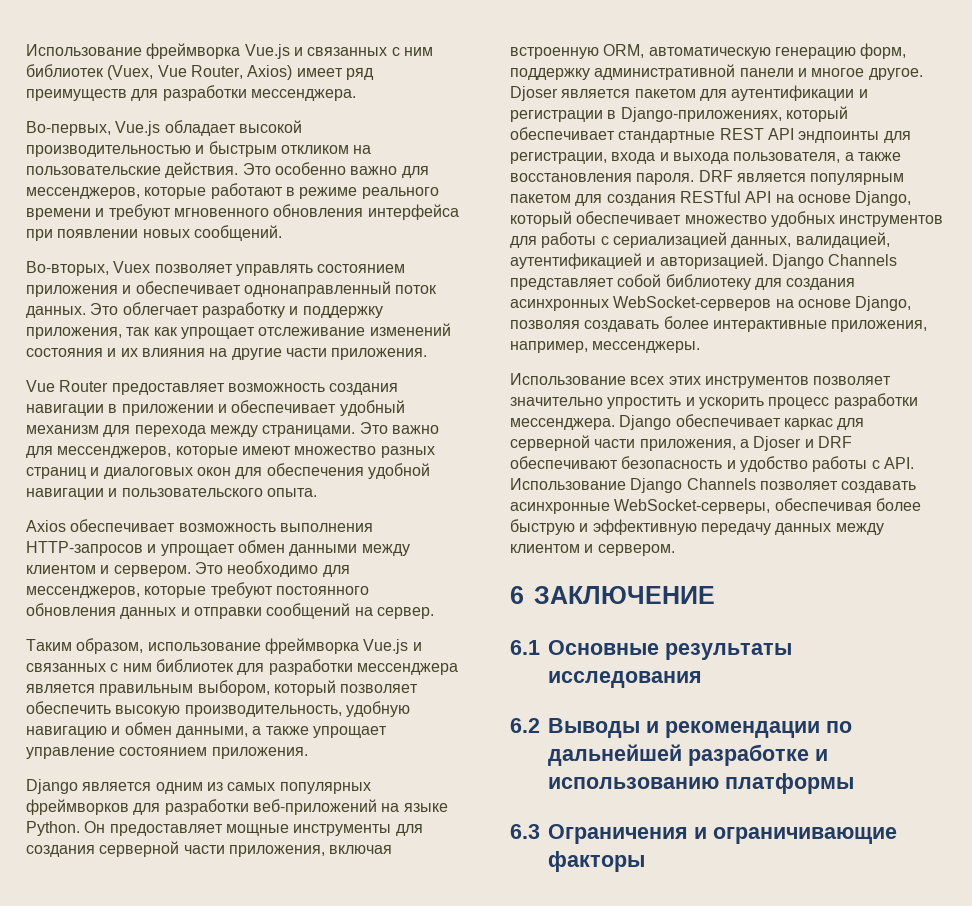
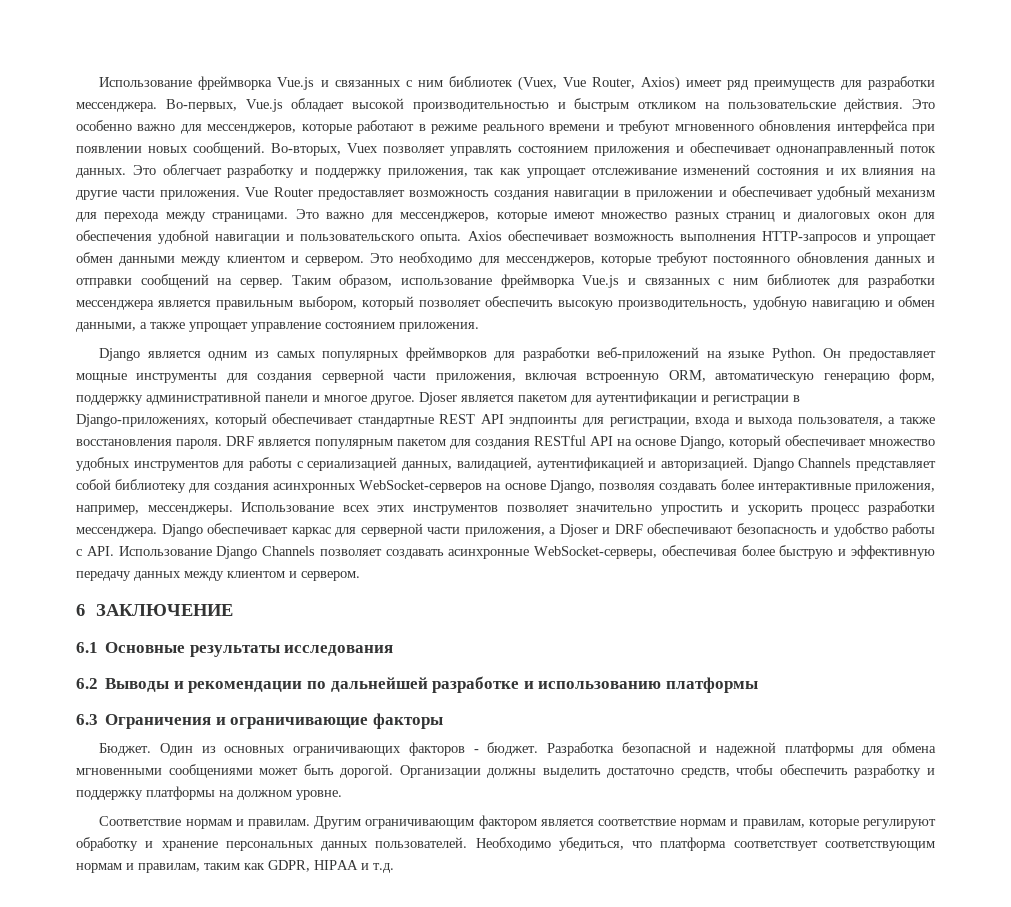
- Использование фреймворка Vue.js и связанных с ним библиотек (Vuex, Vue Router, Axios) имеет ряд преимуществ для разработки мессенджера.
- Во-первых, Vue.js обладает высокой производительностью и быстрым откликом на пользовательские действия.
+ Использование фреймворка Vue.js и связанных с ним библиотек (Vuex, Vue Router, Axios) имеет ряд преимуществ для разработки мессенджера. Во-первых, Vue.js обладает высокой производительностью и быстрым откликом на пользовательские действия.
- Это особенно важно для мессенджеров, которые работают в режиме реального времени и требуют мгновенного обновления интерфейса при появлении новых сообщений.
- Во-вторых, Vuex позволяет управлять состоянием приложения и обеспечивает однонаправленный поток данных.
+ Это особенно важно для мессенджеров, которые работают в режиме реального времени и требуют мгновенного обновления интерфейса при появлении новых сообщений. Во-вторых, Vuex позволяет управлять состоянием приложения и обеспечивает однонаправленный поток данных.
- Это облегчает разработку и поддержку приложения, так как упрощает отслеживание изменений состояния и их влияния на другие части приложения.
- Vue Router предоставляет возможность создания навигации в приложении и обеспечивает удобный механизм для перехода между страницами.
+ Это облегчает разработку и поддержку приложения, так как упрощает отслеживание изменений состояния и их влияния на другие части приложения. Vue Router предоставляет возможность создания навигации в приложении и обеспечивает удобный механизм для перехода между страницами.
- Это важно для мессенджеров, которые имеют множество разных страниц и диалоговых окон для обеспечения удобной навигации и пользовательского опыта.
- Axios обеспечивает возможность выполнения HTTP-запросов и упрощает обмен данными между клиентом и сервером.
+ Это важно для мессенджеров, которые имеют множество разных страниц и диалоговых окон для обеспечения удобной навигации и пользовательского опыта. Axios обеспечивает возможность выполнения HTTP-запросов и упрощает обмен данными между клиентом и сервером.
- Это необходимо для мессенджеров, которые требуют постоянного обновления данных и отправки сообщений на сервер.
- Таким образом, использование фреймворка Vue.js и связанных с ним библиотек для разработки мессенджера является правильным выбором, который позволяет обеспечить высокую производительность, удобную навигацию и обмен данными, а также упрощает управление состоянием приложения.
+ Это необходимо для мессенджеров, которые требуют постоянного обновления данных и отправки сообщений на сервер. Таким образом, использование фреймворка Vue.js и связанных с ним библиотек для разработки мессенджера является правильным выбором, который позволяет обеспечить высокую производительность, удобную навигацию и обмен данными, а также упрощает управление состоянием приложения.
- Django Channels представляет собой библиотеку для создания асинхронных WebSocket-серверов на основе Django, позволяя создавать более интерактивные приложения, например, мессенджеры.
- Использование всех этих инструментов позволяет значительно упростить и ускорить процесс разработки мессенджера.
+ Django Channels представляет собой библиотеку для создания асинхронных WebSocket-серверов на основе Django, позволяя создавать более интерактивные приложения, например, мессенджеры. Использование всех этих инструментов позволяет значительно упростить и ускорить процесс разработки мессенджера.
+ Бюджет. Один из основных ограничивающих факторов - бюджет. Разработка безопасной и надежной платформы для обмена мгновенными сообщениями может быть дорогой. Организации должны выделить достаточно средств, чтобы обеспечить разработку и поддержку платформы на должном уровне.
+ Соответствие нормам и правилам. Другим ограничивающим фактором является соответствие нормам и правилам, которые регулируют обработку и хранение персональных данных пользователей. Необходимо убедиться, что платформа соответствует соответствующим нормам и правилам, таким как GDPR, HIPAA и т.д.

